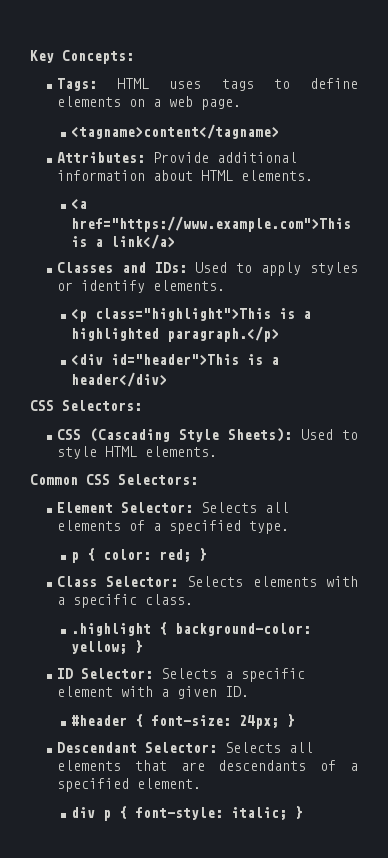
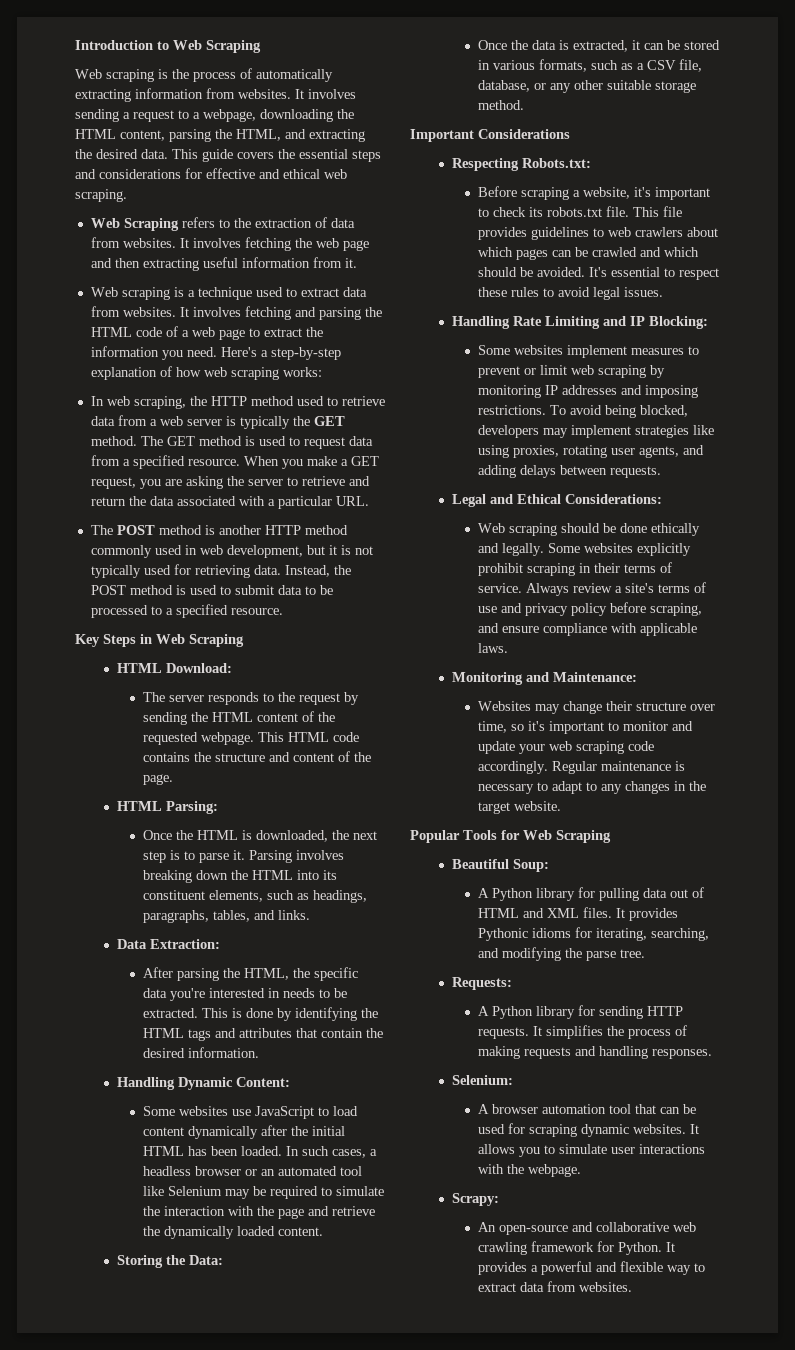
- Key Concepts:
- Tags: HTML uses tags to define elements on a web page.
- <tagname>content</tagname>
- Attributes: Provide additional information about HTML elements.
- <a href="https://www.example.com">This is a link</a>
- Classes and IDs: Used to apply styles or identify elements.
- <p class="highlight">This is a highlighted paragraph.</p>
- <div id="header">This is a header</div>
- CSS Selectors:
- CSS (Cascading Style Sheets): Used to style HTML elements.
- Common CSS Selectors:
- Element Selector: Selects all elements of a specified type.
- p { color: red; }
- Class Selector: Selects elements with a specific class.
- .highlight { background-color: yellow; }
- ID Selector: Selects a specific element with a given ID.
- #header { font-size: 24px; }
- Descendant Selector: Selects all elements that are descendants of a specified element.
- div p { font-style: italic; }
+ Introduction to Web Scraping
+ Web scraping is the process of automatically extracting information from websites. It involves sending a request to a webpage, downloading the HTML content, parsing the HTML, and extracting the desired data. This guide covers the essential steps and considerations for effective and ethical web scraping.
+ Web Scraping refers to the extraction of data from websites. It involves fetching the web page and then extracting useful information from it.
+ Web scraping is a technique used to extract data from websites. It involves fetching and parsing the HTML code of a web page to extract the information you need. Here's a step-by-step explanation of how web scraping works:
+ In web scraping, the HTTP method used to retrieve data from a web server is typically the GET method. The GET method is used to request data from a specified resource. When you make a GET request, you are asking the server to retrieve and return the data associated with a particular URL.
+ The POST method is another HTTP method commonly used in web development, but it is not typically used for retrieving data. Instead, the POST method is used to submit data to be processed to a specified resource.
+ Key Steps in Web Scraping
+ HTML Download:
+ The server responds to the request by sending the HTML content of the requested webpage. This HTML code contains the structure and content of the page.
+ HTML Parsing:
+ Once the HTML is downloaded, the next step is to parse it. Parsing involves breaking down the HTML into its constituent elements, such as headings, paragraphs, tables, and links.
+ Data Extraction:
+ After parsing the HTML, the specific data you're interested in needs to be extracted. This is done by identifying the HTML tags and attributes that contain the desired information.
+ Handling Dynamic Content:
+ Some websites use JavaScript to load content dynamically after the initial HTML has been loaded. In such cases, a headless browser or an automated tool like Selenium may be required to simulate the interaction with the page and retrieve the dynamically loaded content.
+ Storing the Data:
+ Once the data is extracted, it can be stored in various formats, such as a CSV file, database, or any other suitable storage method.
+ Important Considerations
+ Respecting Robots.txt:
+ Before scraping a website, it's important to check its robots.txt file. This file provides guidelines to web crawlers about which pages can be crawled and which should be avoided. It's essential to respect these rules to avoid legal issues.
+ Handling Rate Limiting and IP Blocking:
+ Some websites implement measures to prevent or limit web scraping by monitoring IP addresses and imposing restrictions. To avoid being blocked, developers may implement strategies like using proxies, rotating user agents, and adding delays between requests.
+ Legal and Ethical Considerations:
+ Web scraping should be done ethically and legally. Some websites explicitly prohibit scraping in their terms of service. Always review a site's terms of use and privacy policy before scraping, and ensure compliance with applicable laws.
+ Monitoring and Maintenance:
+ Websites may change their structure over time, so it's important to monitor and update your web scraping code accordingly. Regular maintenance is necessary to adapt to any changes in the target website.
+ Popular Tools for Web Scraping
+ Beautiful Soup:
+ A Python library for pulling data out of HTML and XML files. It provides Pythonic idioms for iterating, searching, and modifying the parse tree.
+ Requests:
+ A Python library for sending HTTP requests. It simplifies the process of making requests and handling responses.
+ Selenium:
+ A browser automation tool that can be used for scraping dynamic websites. It allows you to simulate user interactions with the webpage.
+ Scrapy:
+ An open-source and collaborative web crawling framework for Python. It provides a powerful and flexible way to extract data from websites.

